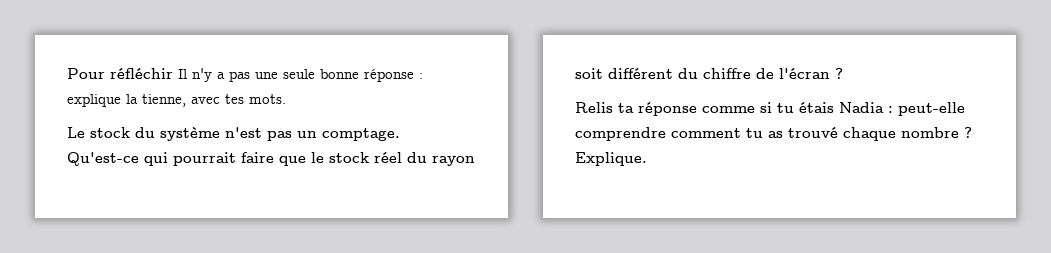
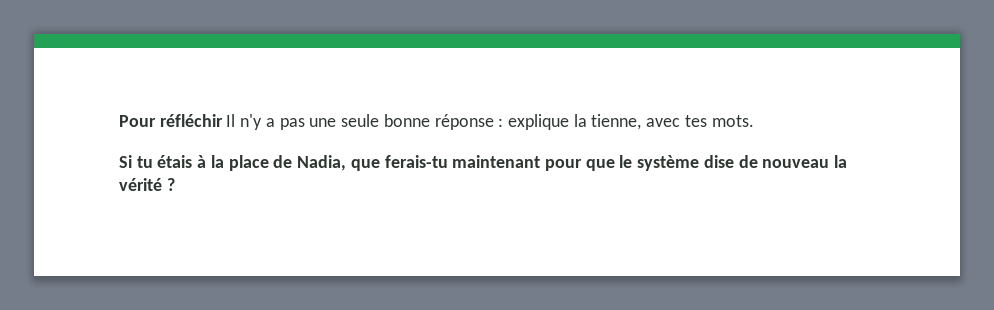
- Le stock du système n'est pas un comptage. Qu'est-ce qui pourrait faire que le stock réel du rayon soit différent du chiffre de l'écran ?
- Relis ta réponse comme si tu étais Nadia : peut-elle comprendre comment tu as trouvé chaque nombre ? Explique.
+ Si tu étais à la place de Nadia, que ferais-tu maintenant pour que le système dise de nouveau la vérité ?

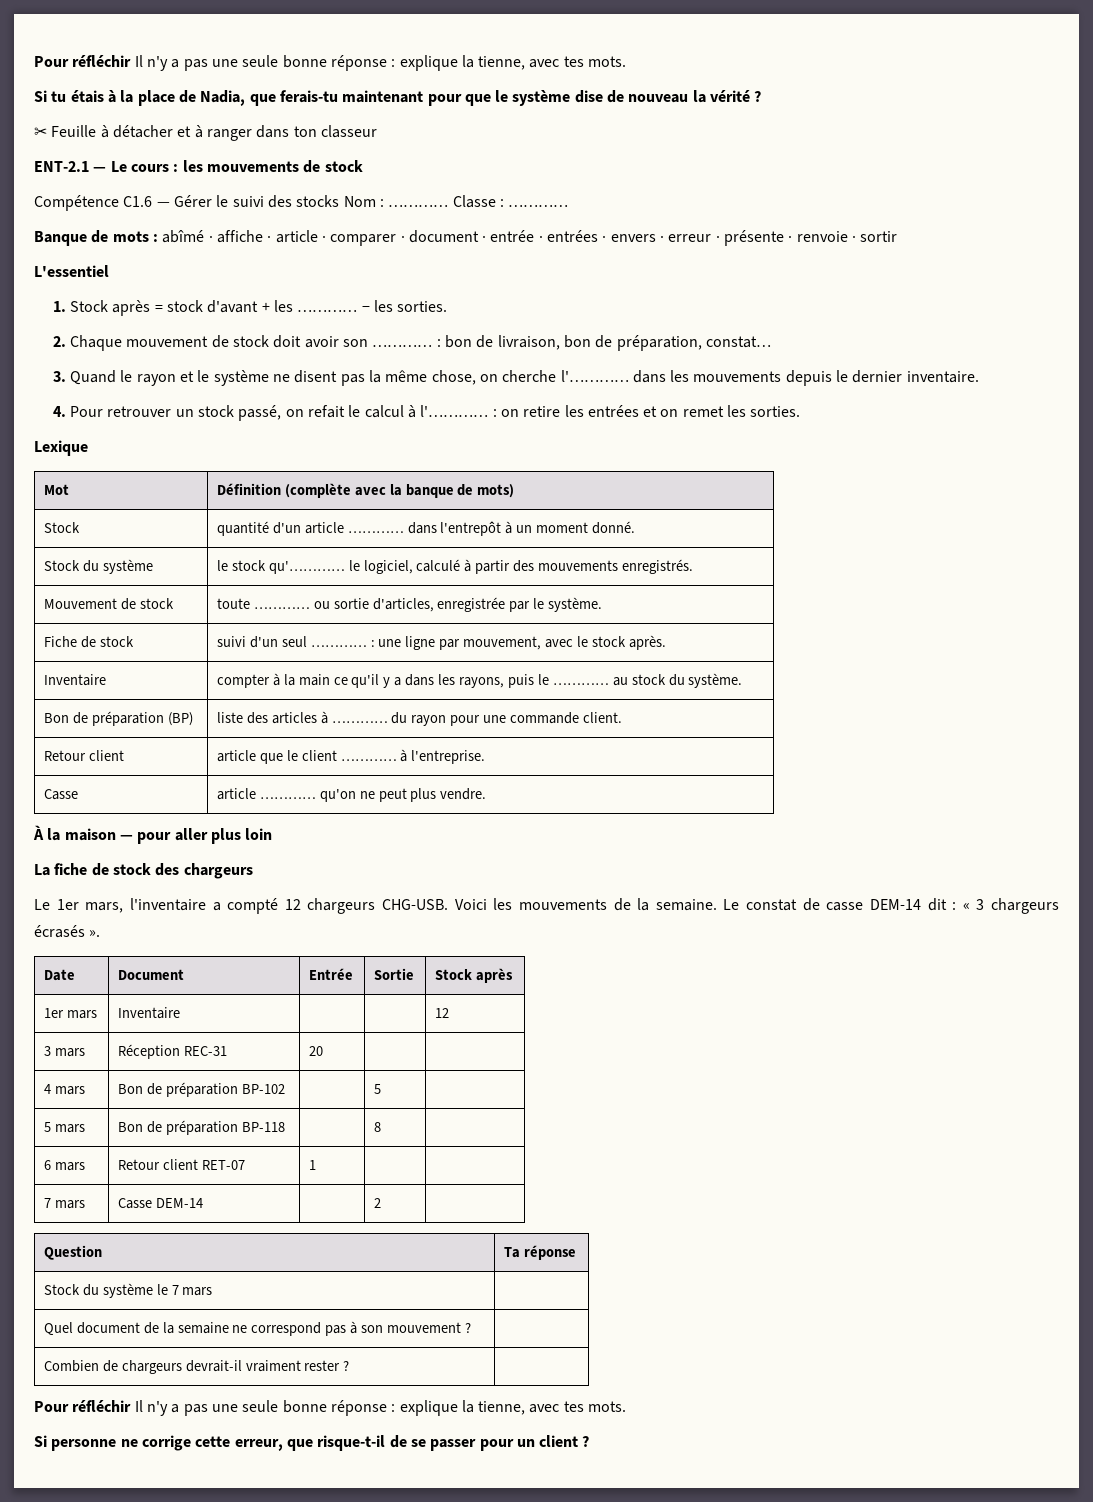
+ ✂ Feuille à détacher et à ranger dans ton classeur
+ ENT-2.1 — Le cours : les mouvements de stock
+ Compétence C1.6 — Gérer le suivi des stocks Nom : ………… Classe : …………
+ Banque de mots : abîmé · affiche · article · comparer · document · entrée · entrées · envers · erreur · présente · renvoie · sortir
+ L'essentiel
+ 1. Stock après = stock d'avant + les ………… − les sorties.
+ 2. Chaque mouvement de stock doit avoir son ………… : bon de livraison, bon de préparation, constat…
+ 3. Quand le rayon et le système ne disent pas la même chose, on cherche l'………… dans les mouvements depuis le dernier inventaire.
+ 4. Pour retrouver un stock passé, on refait le calcul à l'………… : on retire les entrées et on remet les sorties.
+ Lexique
+ Mot | Définition (complète avec la banque de mots)
+ Stock | quantité d'un article ………… dans l'entrepôt à un moment donné.
+ Stock du système | le stock qu'………… le logiciel, calculé à partir des mouvements enregistrés.
+ Mouvement de stock | toute ………… ou sortie d'articles, enregistrée par le système.
+ Fiche de stock | suivi d'un seul ………… : une ligne par mouvement, avec le stock après.
+ Inventaire | compter à la main ce qu'il y a dans les rayons, puis le ………… au stock du système.
+ Bon de préparation (BP) | liste des articles à ………… du rayon pour une commande client.
+ Retour client | article que le client ………… à l'entreprise.
+ Casse | article ………… qu'on ne peut plus vendre.
+ À la maison — pour aller plus loin
+ La fiche de stock des chargeurs
+ Le 1er mars, l'inventaire a compté 12 chargeurs CHG-USB. Voici les mouvements de la semaine. Le constat de casse DEM-14 dit : « 3 chargeurs écrasés ».
+ Date | Document | Entrée | Sortie | Stock après
+ 1er mars | Inventaire | | | 12
+ 3 mars | Réception REC-31 | 20 | |
+ 4 mars | Bon de préparation BP-102 | | 5 |
+ 5 mars | Bon de préparation BP-118 | | 8 |
+ 6 mars | Retour client RET-07 | 1 | |
+ 7 mars | Casse DEM-14 | | 2 |
+ Question | Ta réponse
+ Stock du système le 7 mars |
+ Quel document de la semaine ne correspond pas à son mouvement ? |
+ Combien de chargeurs devrait-il vraiment rester ? |
+ Pour réfléchir Il n'y a pas une seule bonne réponse : explique la tienne, avec tes mots.
+ Si personne ne corrige cette erreur, que risque-t-il de se passer pour un client ?

